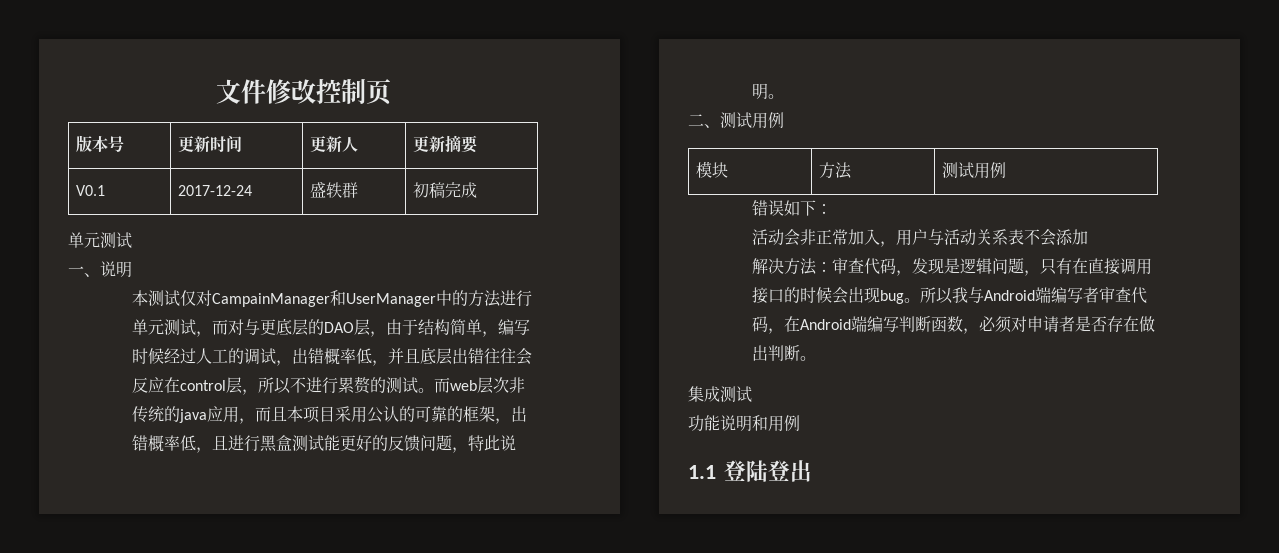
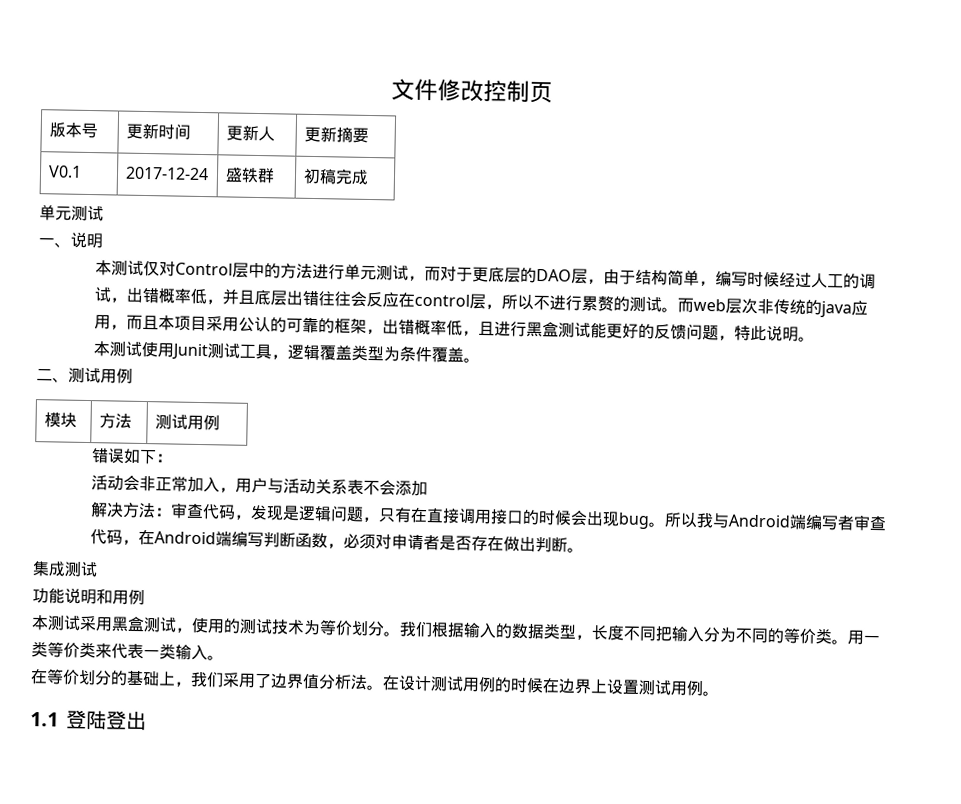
- 本测试仅对CampainManager和UserManager中的方法进行单元测试，而对与更底层的DAO层，由于结构简单，编写时候经过人工的调试，出错概率低，并且底层出错往往会反应在control层，所以不进行累赘的测试。
+ 本测试仅对Control层中的方法进行单元测试，而对于更底层的DAO层，由于结构简单，编写时候经过人工的调试，出错概率低，并且底层出错往往会反应在control层，所以不进行累赘的测试。
+ 本测试使用Junit测试工具，逻辑覆盖类型为条件覆盖。
+ 本测试采用黑盒测试，使用的测试技术为等价划分。我们根据输入的数据类型，长度不同把输入分为不同的等价类。用一类等价类来代表一类输入。
+ 在等价划分的基础上，我们采用了边界值分析法。在设计测试用例的时候在边界上设置测试用例。

